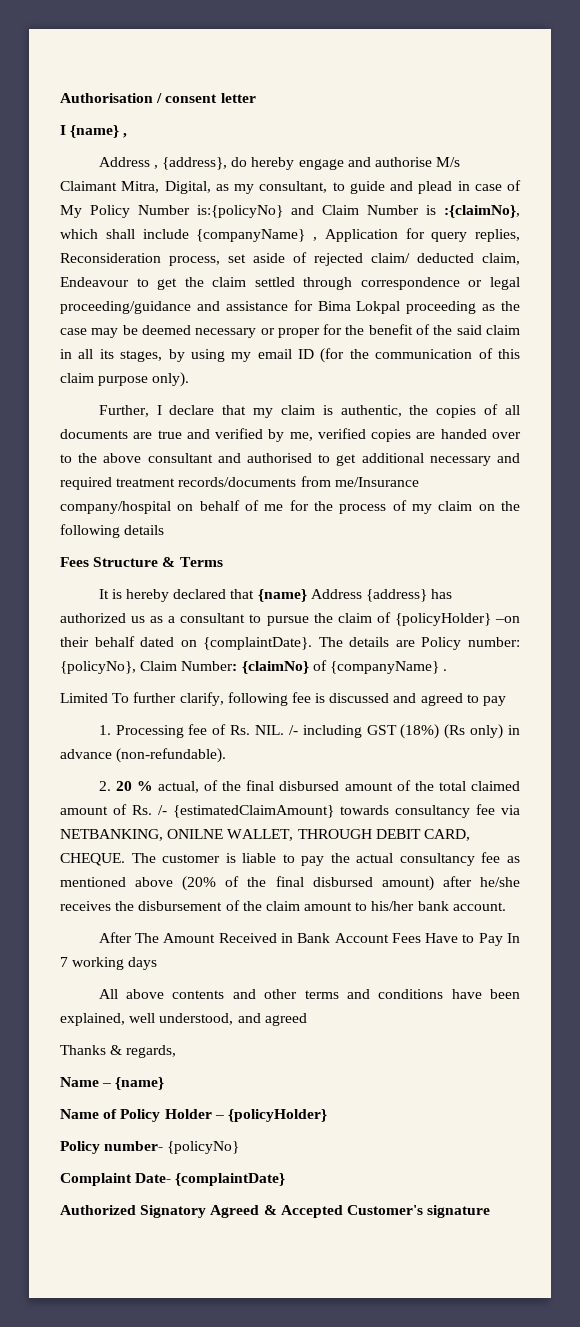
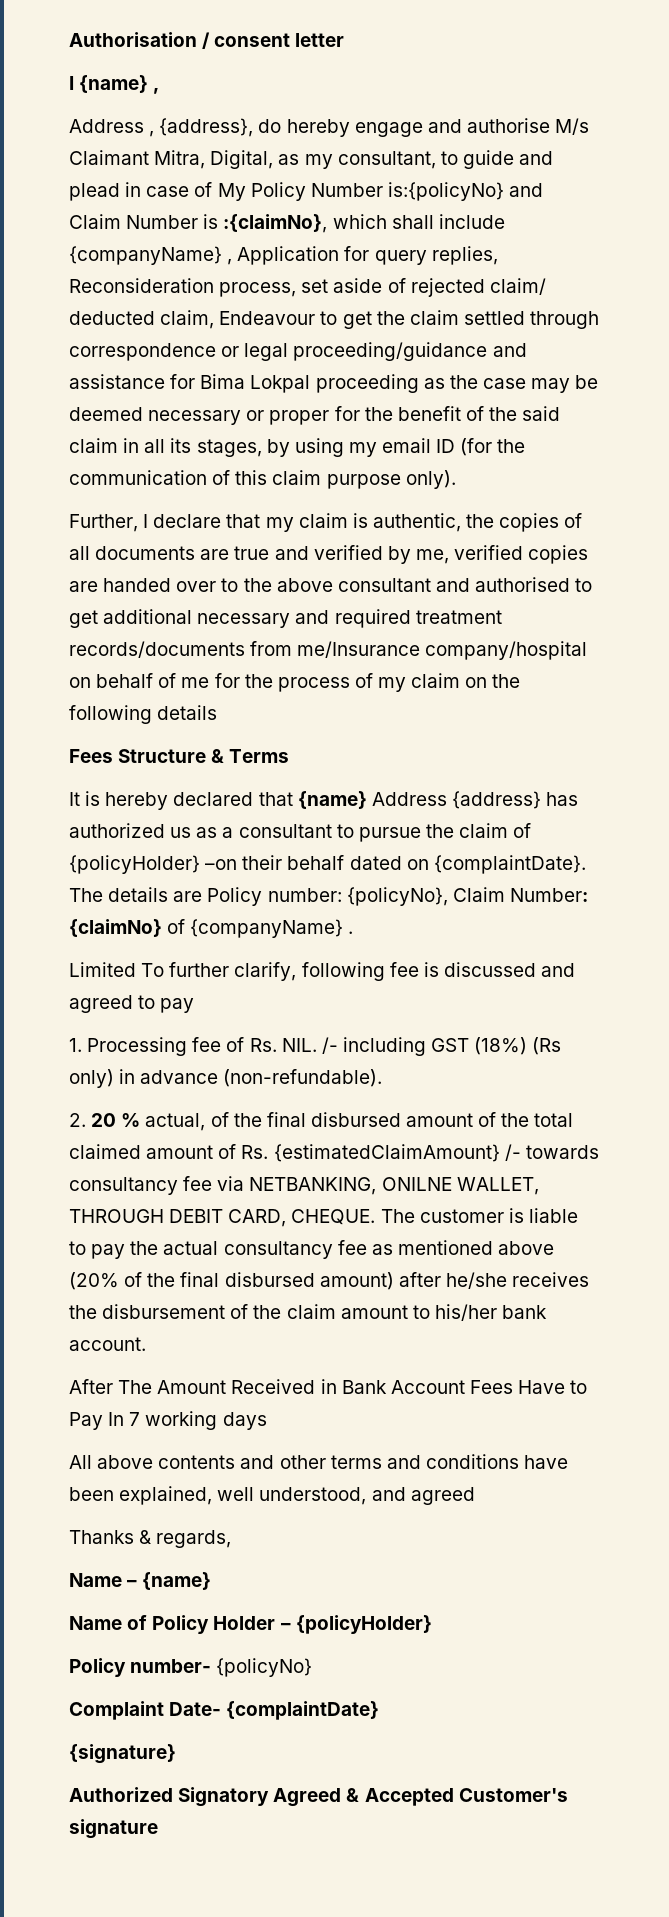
- 2. 20 % actual, of the final disbursed amount of the total claimed amount of Rs. /- {estimatedClaimAmount} towards consultancy fee via NETBANKING, ONILNE WALLET, THROUGH DEBIT CARD, CHEQUE.
+ 2. 20 % actual, of the final disbursed amount of the total claimed amount of Rs. {estimatedClaimAmount} /- towards consultancy fee via NETBANKING, ONILNE WALLET, THROUGH DEBIT CARD, CHEQUE.
+ {signature}

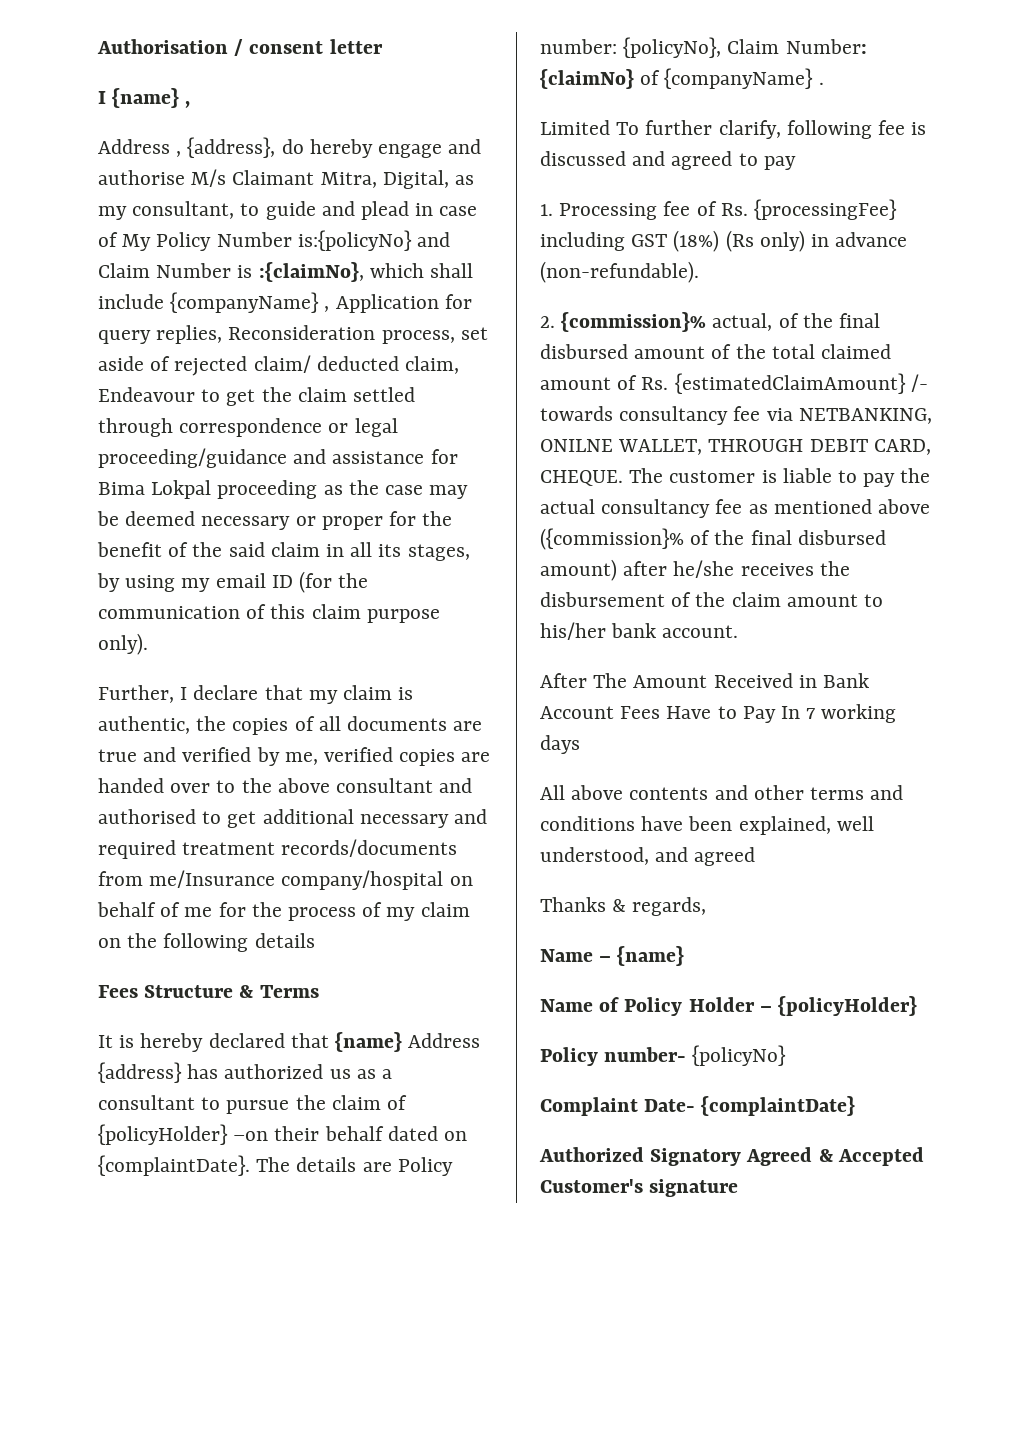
- 1. Processing fee of Rs. NIL. /- including GST (18%) (Rs only) in advance (non-refundable).
+ 1. Processing fee of Rs. {processingFee} including GST (18%) (Rs only) in advance (non-refundable).
- 2. 20 % actual, of the final disbursed amount of the total claimed amount of Rs. {estimatedClaimAmount} /- towards consultancy fee via NETBANKING, ONILNE WALLET, THROUGH DEBIT CARD, CHEQUE.
+ 2. {commission}% actual, of the final disbursed amount of the total claimed amount of Rs. {estimatedClaimAmount} /- towards consultancy fee via NETBANKING, ONILNE WALLET, THROUGH DEBIT CARD, CHEQUE.
- The customer is liable to pay the actual consultancy fee as mentioned above (20% of the final disbursed amount) after he/she receives the disbursement of the claim amount to his/her bank account.
+ The customer is liable to pay the actual consultancy fee as mentioned above ({commission}% of the final disbursed amount) after he/she receives the disbursement of the claim amount to his/her bank account.
- {signature}

